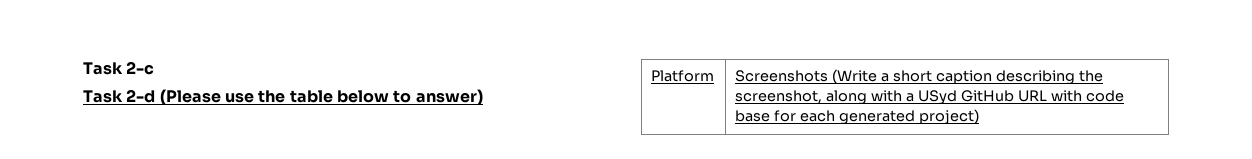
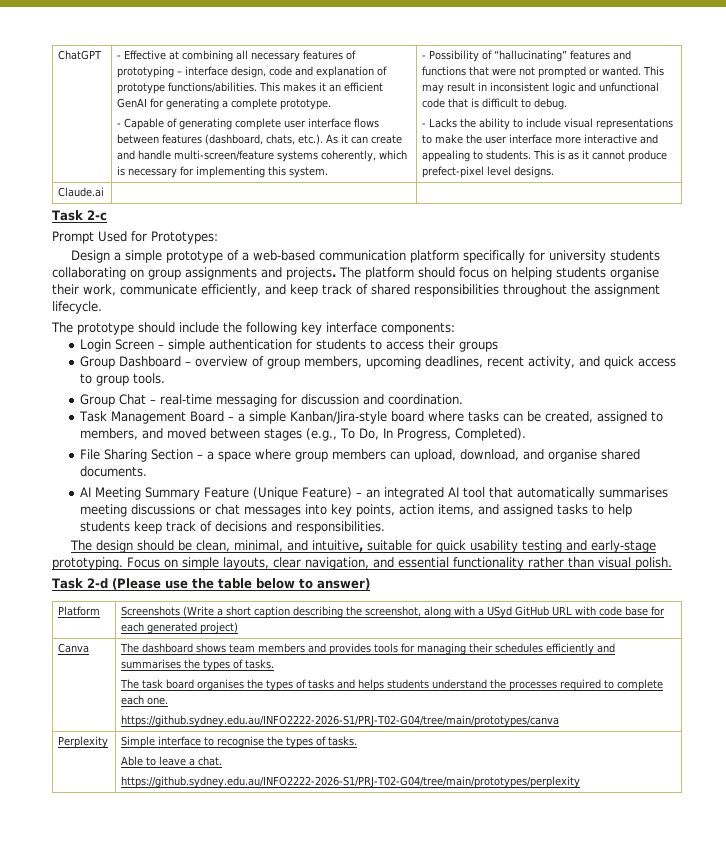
+ ChatGPT | - Effective at combining all necessary features of prototyping – interface design, code and explanation of prototype functions/abilities. This makes it an efficient GenAI for generating a complete prototype.
+ - Capable of generating complete user interface flows between features (dashboard, chats, etc.). As it can create and handle multi-screen/feature systems coherently, which is necessary for implementing this system. | - Possibility of “hallucinating” features and functions that were not prompted or wanted. This may result in inconsistent logic and unfunctional code that is difficult to debug.
+ - Lacks the ability to include visual representations to make the user interface more interactive and appealing to students. This is as it cannot produce prefect-pixel level designs.
+ Claude.ai | |
  Task 2-c
+ Prompt Used for Prototypes:
+ Design a simple prototype of a web-based communication platform specifically for university students collaborating on group assignments and projects. The platform should focus on helping students organise their work, communicate efficiently, and keep track of shared responsibilities throughout the assignment lifecycle.
+ The prototype should include the following key interface components:
+ Login Screen – simple authentication for students to access their groups
+ Group Dashboard – overview of group members, upcoming deadlines, recent activity, and quick access to group tools.
+ Group Chat – real-time messaging for discussion and coordination.
+ Task Management Board – a simple Kanban/Jira-style board where tasks can be created, assigned to members, and moved between stages (e.g., To Do, In Progress, Completed).
+ File Sharing Section – a space where group members can upload, download, and organise shared documents.
+ AI Meeting Summary Feature (Unique Feature) – an integrated AI tool that automatically summarises meeting discussions or chat messages into key points, action items, and assigned tasks to help students keep track of decisions and responsibilities.
+ The design should be clean, minimal, and intuitive, suitable for quick usability testing and early-stage prototyping. Focus on simple layouts, clear navigation, and essential functionality rather than visual polish.
+ Canva | The dashboard shows team members and provides tools for managing their schedules efficiently and summarises the types of tasks.
+ The task board organises the types of tasks and helps students understand the processes required to complete each one.
+ https://github.sydney.edu.au/INFO2222-2026-S1/PRJ-T02-G04/tree/main/prototypes/canva
+ Perplexity | Simple interface to recognise the types of tasks.
+ Able to leave a chat.
+ https://github.sydney.edu.au/INFO2222-2026-S1/PRJ-T02-G04/tree/main/prototypes/perplexity

